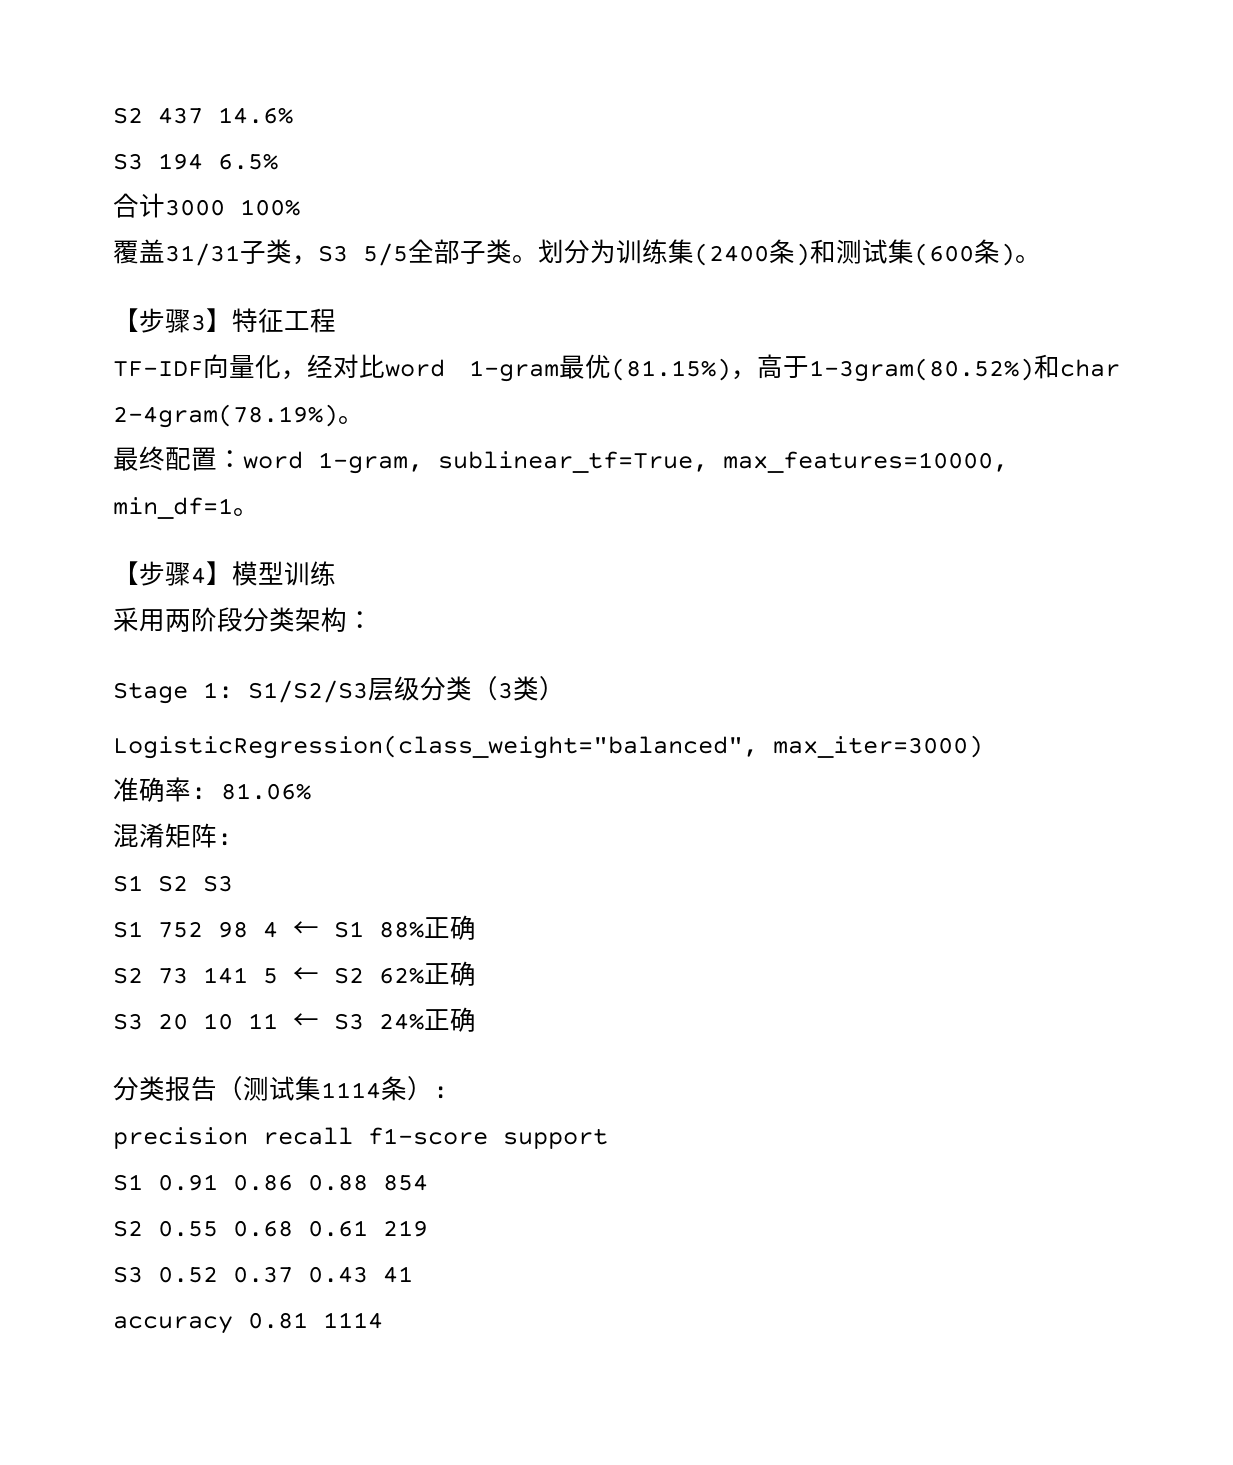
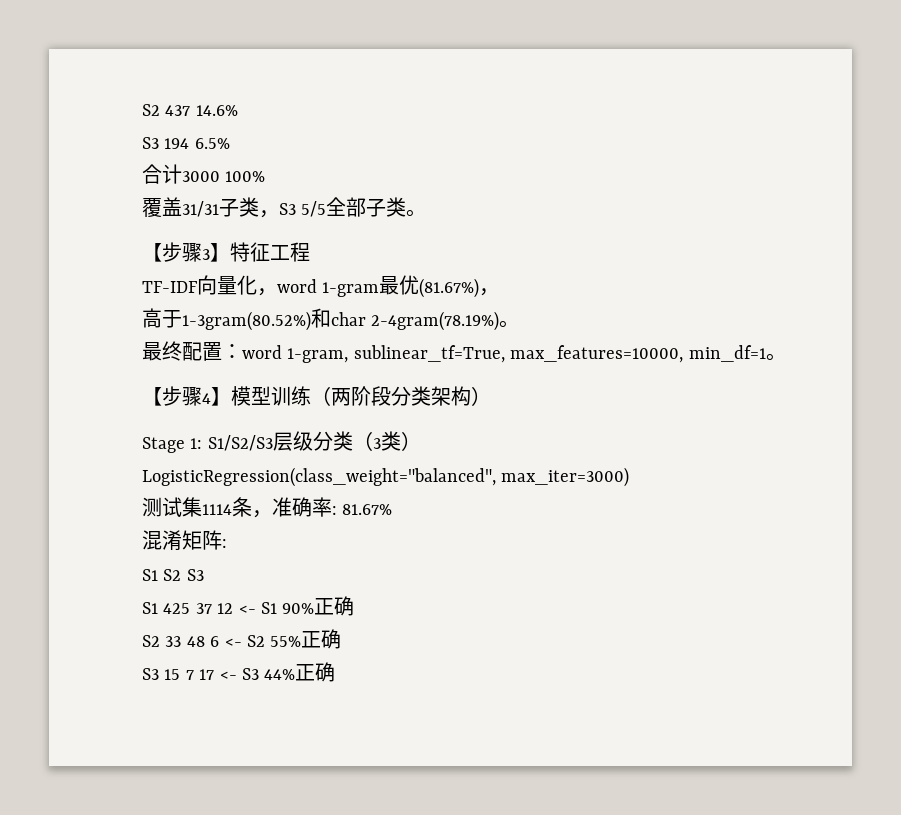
- 划分为训练集(2400条)和测试集(600条)。
- TF-IDF向量化，经对比word 1-gram最优(81.15%)，高于1-3gram(80.52%)和char 2-4gram(78.19%)。
+ TF-IDF向量化，word 1-gram最优(81.67%)，
+ 高于1-3gram(80.52%)和char 2-4gram(78.19%)。
- 【步骤4】模型训练
- 采用两阶段分类架构：
+ 【步骤4】模型训练（两阶段分类架构）
- 准确率: 81.06%
+ 测试集1114条，准确率: 81.67%
- S1 752 98 4 ← S1 88%正确
- S2 73 141 5 ← S2 62%正确
- S3 20 10 11 ← S3 24%正确
- 分类报告（测试集1114条）:
- precision recall f1-score support
- S1 0.91 0.86 0.88 854
- S2 0.55 0.68 0.61 219
- S3 0.52 0.37 0.43 41
- accuracy 0.81 1114
+ S1 425 37 12 <- S1 90%正确
+ S2 33 48 6 <- S2 55%正确
+ S3 15 7 17 <- S3 44%正确

